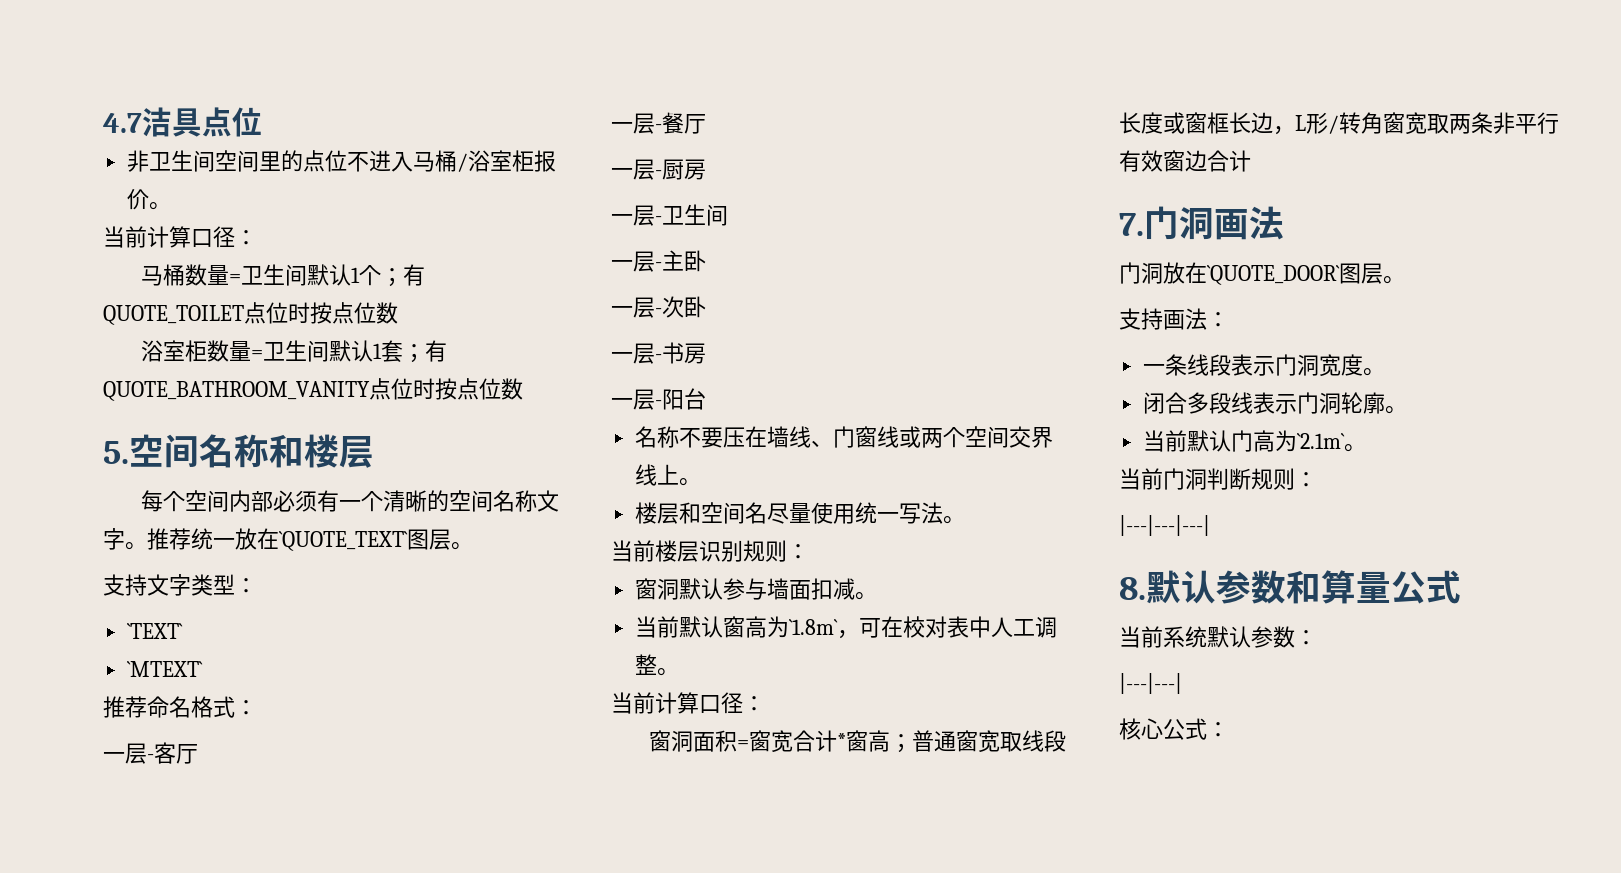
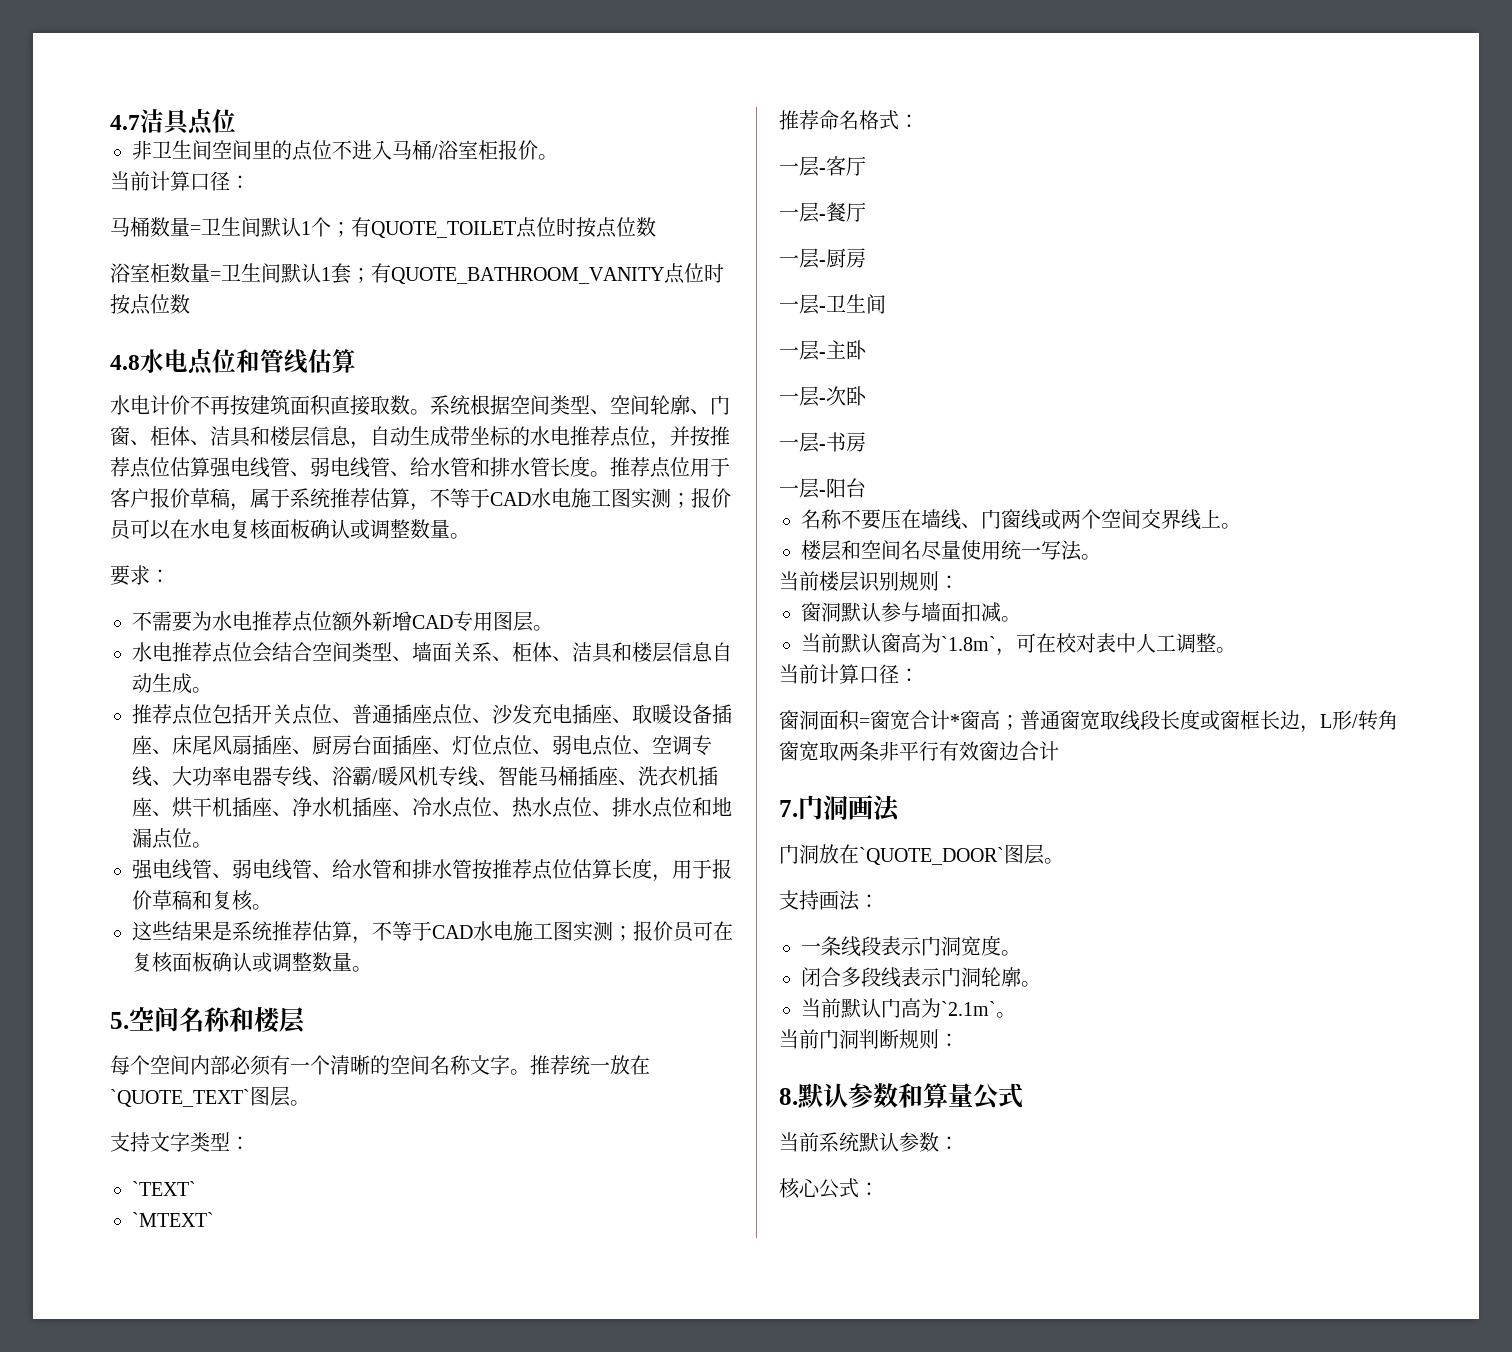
+ 4.8水电点位和管线估算
+ 水电计价不再按建筑面积直接取数。系统根据空间类型、空间轮廓、门窗、柜体、洁具和楼层信息，自动生成带坐标的水电推荐点位，并按推荐点位估算强电线管、弱电线管、给水管和排水管长度。推荐点位用于客户报价草稿，属于系统推荐估算，不等于CAD水电施工图实测；报价员可以在水电复核面板确认或调整数量。
+ 要求：
+ 不需要为水电推荐点位额外新增CAD专用图层。
+ 水电推荐点位会结合空间类型、墙面关系、柜体、洁具和楼层信息自动生成。
+ 推荐点位包括开关点位、普通插座点位、沙发充电插座、取暖设备插座、床尾风扇插座、厨房台面插座、灯位点位、弱电点位、空调专线、大功率电器专线、浴霸/暖风机专线、智能马桶插座、洗衣机插座、烘干机插座、净水机插座、冷水点位、热水点位、排水点位和地漏点位。
+ 强电线管、弱电线管、给水管和排水管按推荐点位估算长度，用于报价草稿和复核。
+ 这些结果是系统推荐估算，不等于CAD水电施工图实测；报价员可在复核面板确认或调整数量。
- |---|---|---|
- |---|---|

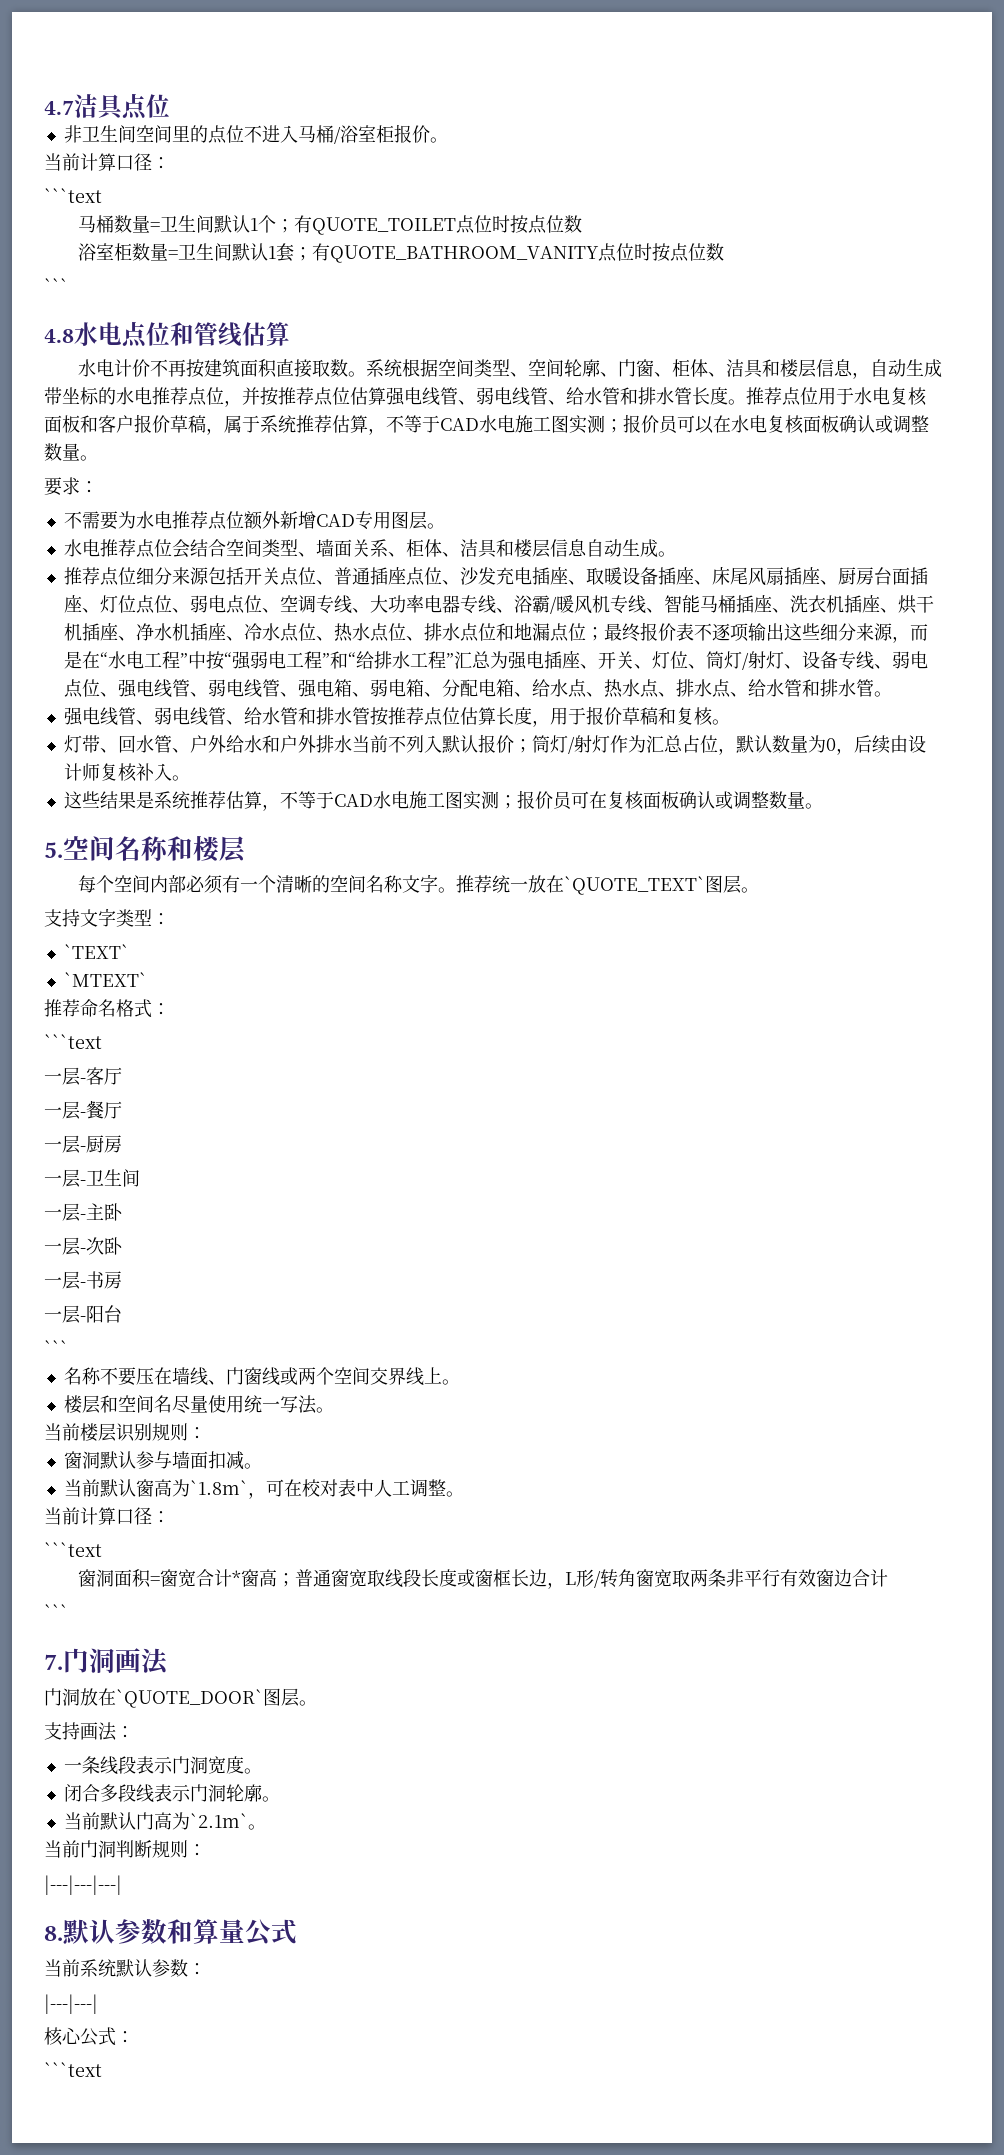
  非卫生间空间里的点位不进入马桶/浴室柜报价。
  当前计算口径：
+ ```text
  浴室柜数量=卫生间默认1套；有QUOTE_BATHROOM_VANITY点位时按点位数
+ ```
- 推荐点位用于客户报价草稿，属于系统推荐估算，不等于CAD水电施工图实测；报价员可以在水电复核面板确认或调整数量。
+ 推荐点位用于水电复核面板和客户报价草稿，属于系统推荐估算，不等于CAD水电施工图实测；报价员可以在水电复核面板确认或调整数量。
- 推荐点位包括开关点位、普通插座点位、沙发充电插座、取暖设备插座、床尾风扇插座、厨房台面插座、灯位点位、弱电点位、空调专线、大功率电器专线、浴霸/暖风机专线、智能马桶插座、洗衣机插座、烘干机插座、净水机插座、冷水点位、热水点位、排水点位和地漏点位。
+ 推荐点位细分来源包括开关点位、普通插座点位、沙发充电插座、取暖设备插座、床尾风扇插座、厨房台面插座、灯位点位、弱电点位、空调专线、大功率电器专线、浴霸/暖风机专线、智能马桶插座、洗衣机插座、烘干机插座、净水机插座、冷水点位、热水点位、排水点位和地漏点位；最终报价表不逐项输出这些细分来源，而是在“水电工程”中按“强弱电工程”和“给排水工程”汇总为强电插座、开关、灯位、筒灯/射灯、设备专线、弱电点位、强电线管、弱电线管、强电箱、弱电箱、分配电箱、给水点、热水点、排水点、给水管和排水管。
+ 灯带、回水管、户外给水和户外排水当前不列入默认报价；筒灯/射灯作为汇总占位，默认数量为0，后续由设计师复核补入。
  推荐命名格式：
+ ```text
  一层-阳台
+ ```
  当前默认窗高为`1.8m`，可在校对表中人工调整。
  当前计算口径：
+ ```text
  窗洞面积=窗宽合计*窗高；普通窗宽取线段长度或窗框长边，L形/转角窗宽取两条非平行有效窗边合计
+ ```
+ |---|---|---|
+ |---|---|
  核心公式：
+ ```text

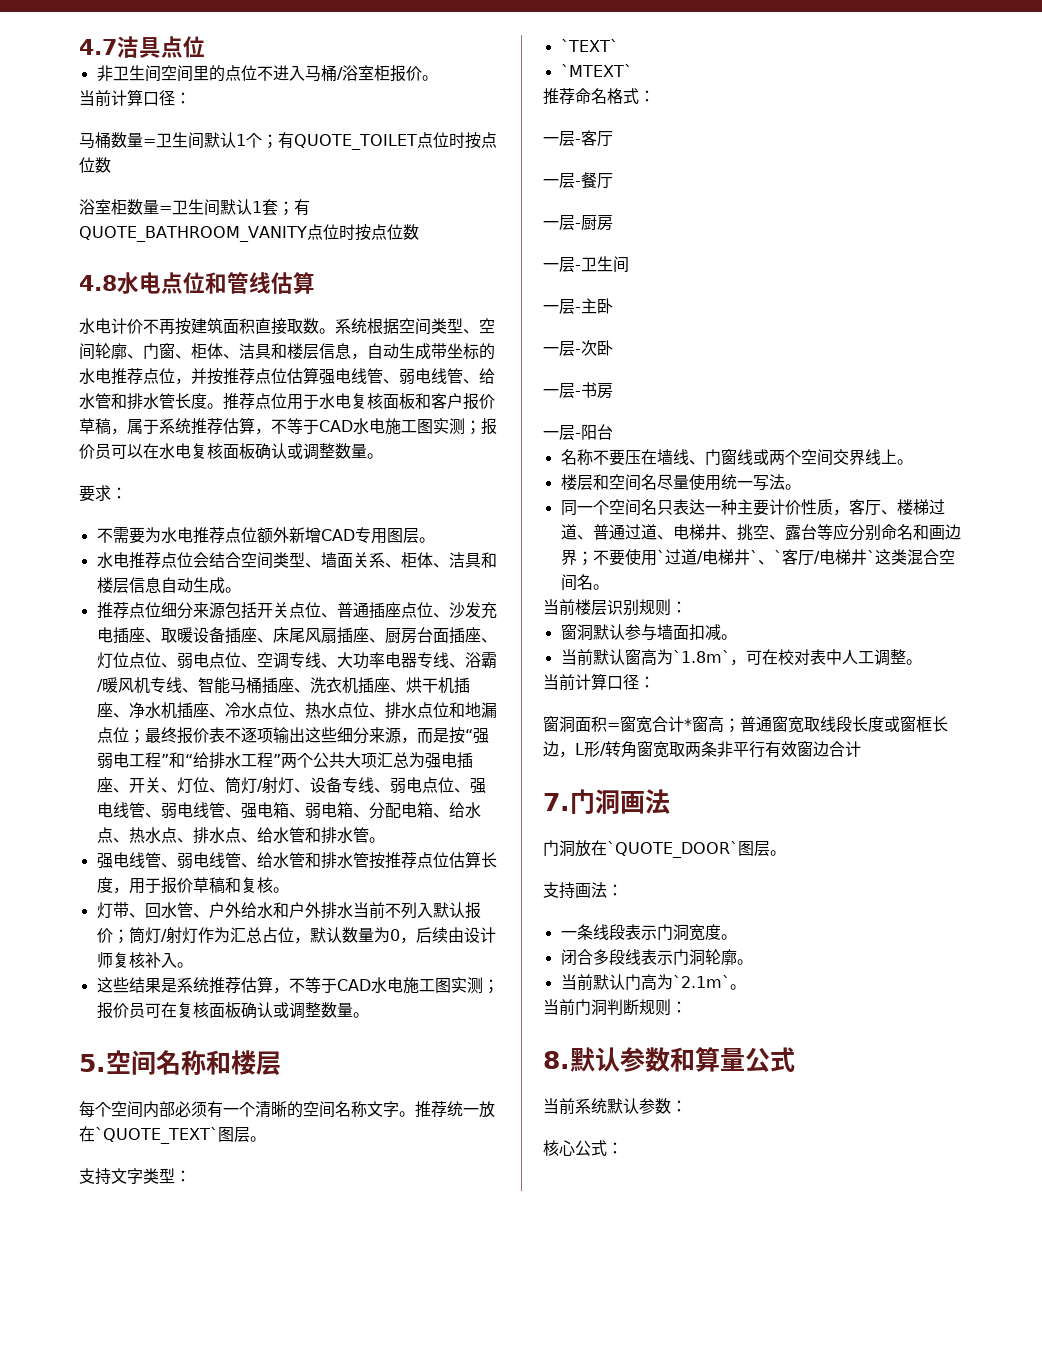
  非卫生间空间里的点位不进入马桶/浴室柜报价。
  当前计算口径：
- ```text
  浴室柜数量=卫生间默认1套；有QUOTE_BATHROOM_VANITY点位时按点位数
- ```
- 最终报价表不逐项输出这些细分来源，而是在“水电工程”中按“强弱电工程”和“给排水工程”汇总为强电插座、开关、灯位、筒灯/射灯、设备专线、弱电点位、强电线管、弱电线管、强电箱、弱电箱、分配电箱、给水点、热水点、排水点、给水管和排水管。
+ 最终报价表不逐项输出这些细分来源，而是按“强弱电工程”和“给排水工程”两个公共大项汇总为强电插座、开关、灯位、筒灯/射灯、设备专线、弱电点位、强电线管、弱电线管、强电箱、弱电箱、分配电箱、给水点、热水点、排水点、给水管和排水管。
  推荐命名格式：
- ```text
  一层-阳台
- ```
+ 同一个空间名只表达一种主要计价性质，客厅、楼梯过道、普通过道、电梯井、挑空、露台等应分别命名和画边界；不要使用`过道/电梯井`、`客厅/电梯井`这类混合空间名。
  当前默认窗高为`1.8m`，可在校对表中人工调整。
  当前计算口径：
- ```text
  窗洞面积=窗宽合计*窗高；普通窗宽取线段长度或窗框长边，L形/转角窗宽取两条非平行有效窗边合计
- ```
- |---|---|---|
- |---|---|
  核心公式：
- ```text

